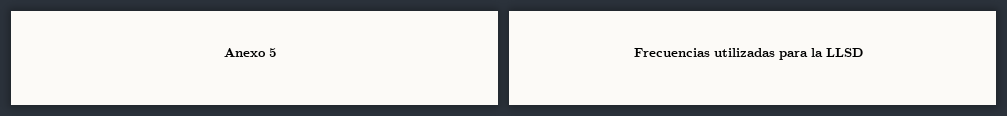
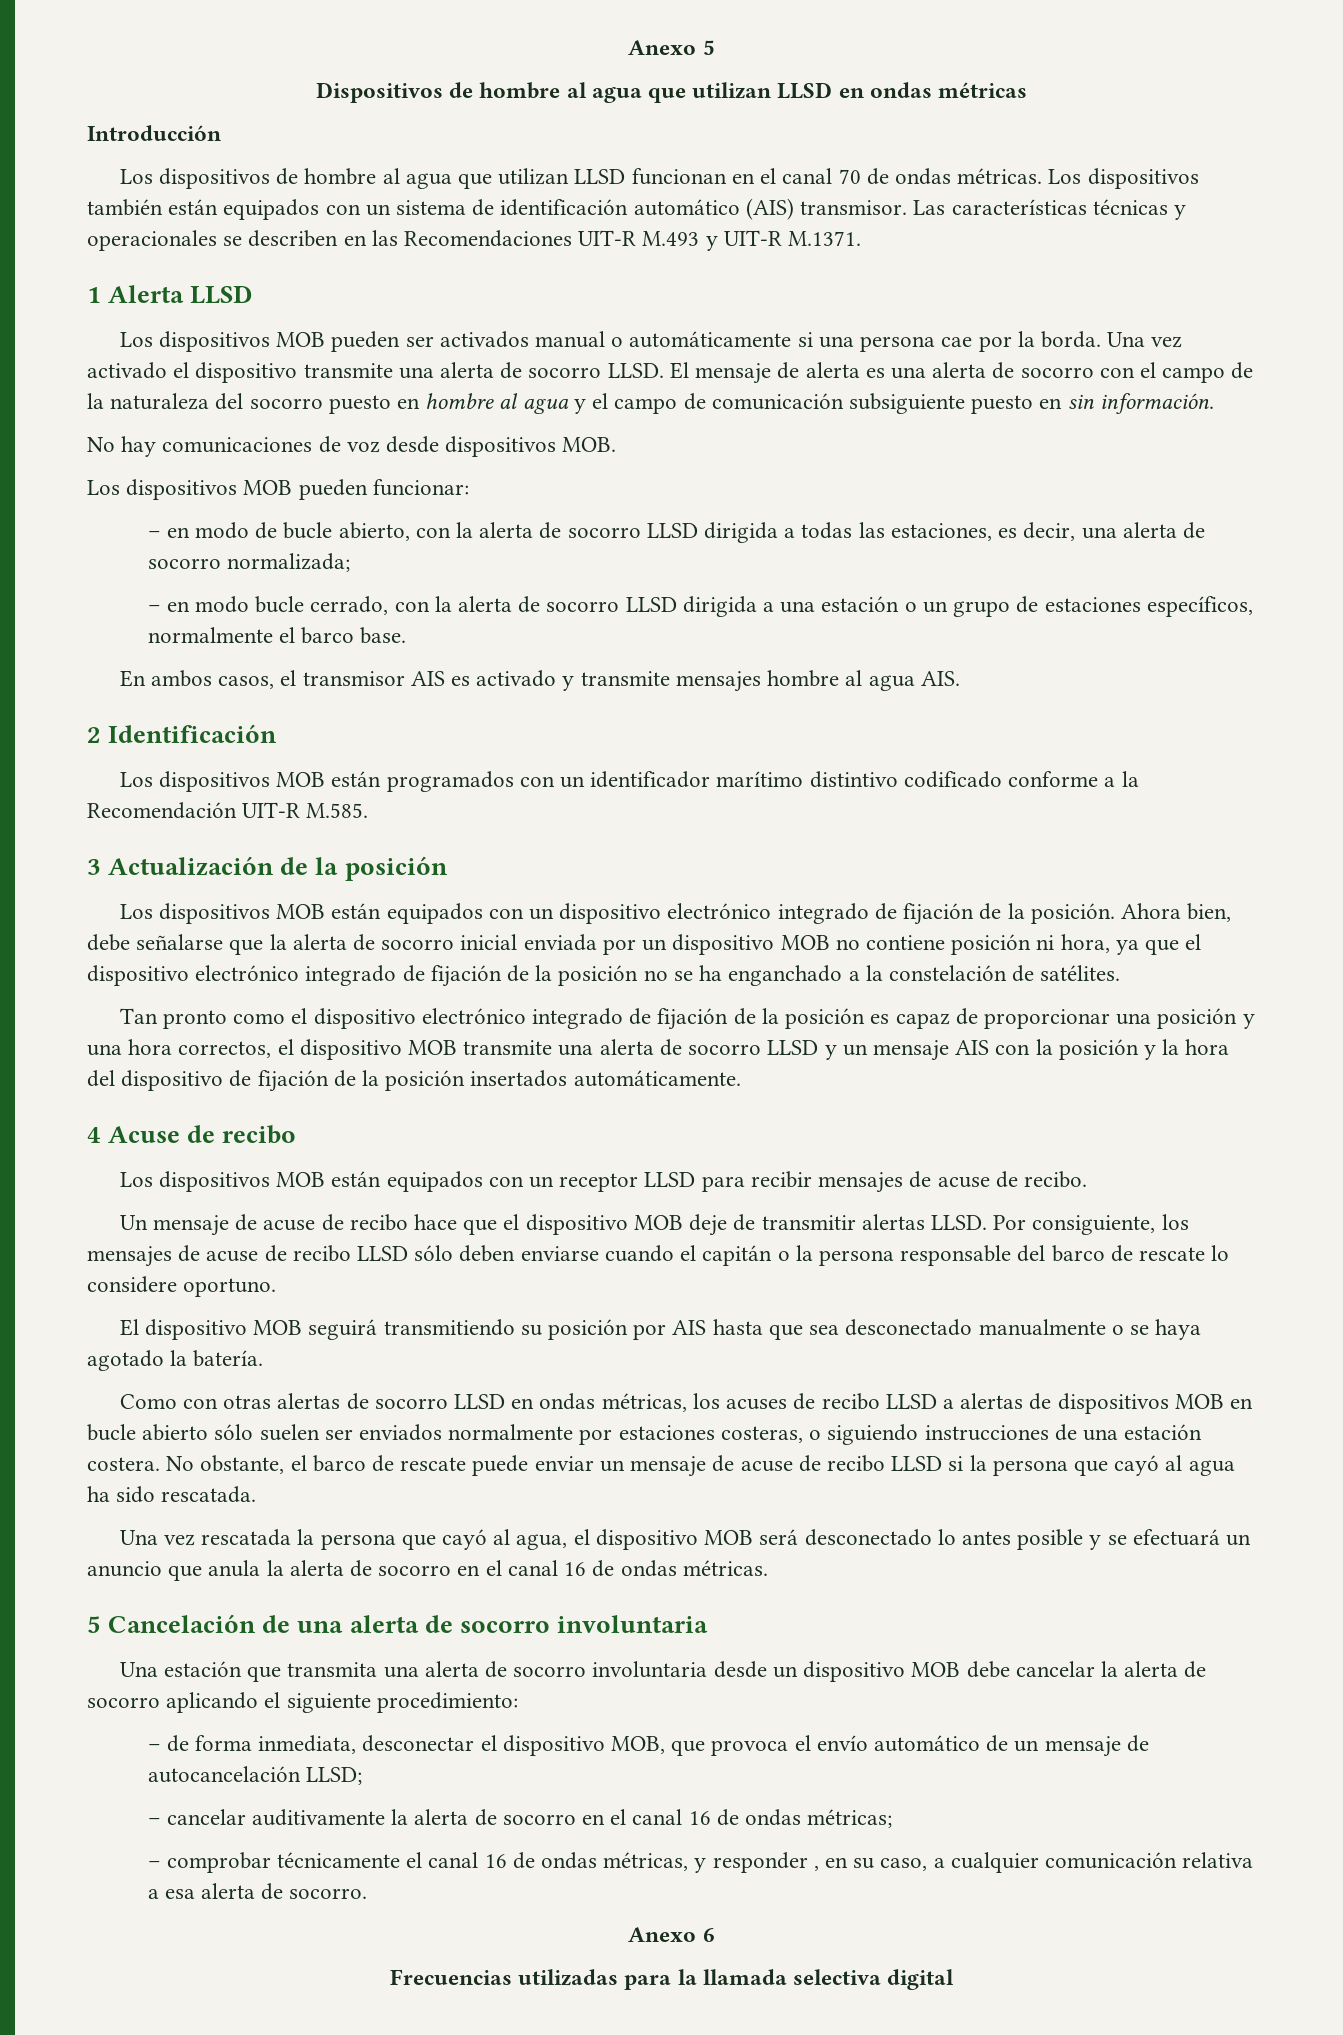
+ Dispositivos de hombre al agua que utilizan LLSD en ondas métricas
+ Introducción
+ Los dispositivos de hombre al agua que utilizan LLSD funcionan en el canal 70 de ondas métricas. Los dispositivos también están equipados con un sistema de identificación automático (AIS) transmisor. Las características técnicas y operacionales se describen en las Recomendaciones UIT-R M.493 y UIT-R M.1371.
+ 1 Alerta LLSD
+ Los dispositivos MOB pueden ser activados manual o automáticamente si una persona cae por la borda. Una vez activado el dispositivo transmite una alerta de socorro LLSD. El mensaje de alerta es una alerta de socorro con el campo de la naturaleza del socorro puesto en hombre al agua y el campo de comunicación subsiguiente puesto en sin información.
+ No hay comunicaciones de voz desde dispositivos MOB.
+ Los dispositivos MOB pueden funcionar:
+ – en modo de bucle abierto, con la alerta de socorro LLSD dirigida a todas las estaciones, es decir, una alerta de socorro normalizada;
+ – en modo bucle cerrado, con la alerta de socorro LLSD dirigida a una estación o un grupo de estaciones específicos, normalmente el barco base.
+ En ambos casos, el transmisor AIS es activado y transmite mensajes hombre al agua AIS.
+ 2 Identificación
+ Los dispositivos MOB están programados con un identificador marítimo distintivo codificado conforme a la Recomendación UIT-R M.585.
+ 3 Actualización de la posición
+ Los dispositivos MOB están equipados con un dispositivo electrónico integrado de fijación de la posición. Ahora bien, debe señalarse que la alerta de socorro inicial enviada por un dispositivo MOB no contiene posición ni hora, ya que el dispositivo electrónico integrado de fijación de la posición no se ha enganchado a la constelación de satélites.
+ Tan pronto como el dispositivo electrónico integrado de fijación de la posición es capaz de proporcionar una posición y una hora correctos, el dispositivo MOB transmite una alerta de socorro LLSD y un mensaje AIS con la posición y la hora del dispositivo de fijación de la posición insertados automáticamente.
+ 4 Acuse de recibo
+ Los dispositivos MOB están equipados con un receptor LLSD para recibir mensajes de acuse de recibo.
+ Un mensaje de acuse de recibo hace que el dispositivo MOB deje de transmitir alertas LLSD. Por consiguiente, los mensajes de acuse de recibo LLSD sólo deben enviarse cuando el capitán o la persona responsable del barco de rescate lo considere oportuno.
+ El dispositivo MOB seguirá transmitiendo su posición por AIS hasta que sea desconectado manualmente o se haya agotado la batería.
+ Como con otras alertas de socorro LLSD en ondas métricas, los acuses de recibo LLSD a alertas de dispositivos MOB en bucle abierto sólo suelen ser enviados normalmente por estaciones costeras, o siguiendo instrucciones de una estación costera. No obstante, el barco de rescate puede enviar un mensaje de acuse de recibo LLSD si la persona que cayó al agua ha sido rescatada.
+ Una vez rescatada la persona que cayó al agua, el dispositivo MOB será desconectado lo antes posible y se efectuará un anuncio que anula la alerta de socorro en el canal 16 de ondas métricas.
+ 5 Cancelación de una alerta de socorro involuntaria
+ Una estación que transmita una alerta de socorro involuntaria desde un dispositivo MOB debe cancelar la alerta de socorro aplicando el siguiente procedimiento:
+ – de forma inmediata, desconectar el dispositivo MOB, que provoca el envío automático de un mensaje de autocancelación LLSD;
+ – cancelar auditivamente la alerta de socorro en el canal 16 de ondas métricas;
+ – comprobar técnicamente el canal 16 de ondas métricas, y responder , en su caso, a cualquier comunicación relativa a esa alerta de socorro.
+ Anexo 6
- Frecuencias utilizadas para la LLSD
+ Frecuencias utilizadas para la llamada selectiva digital

